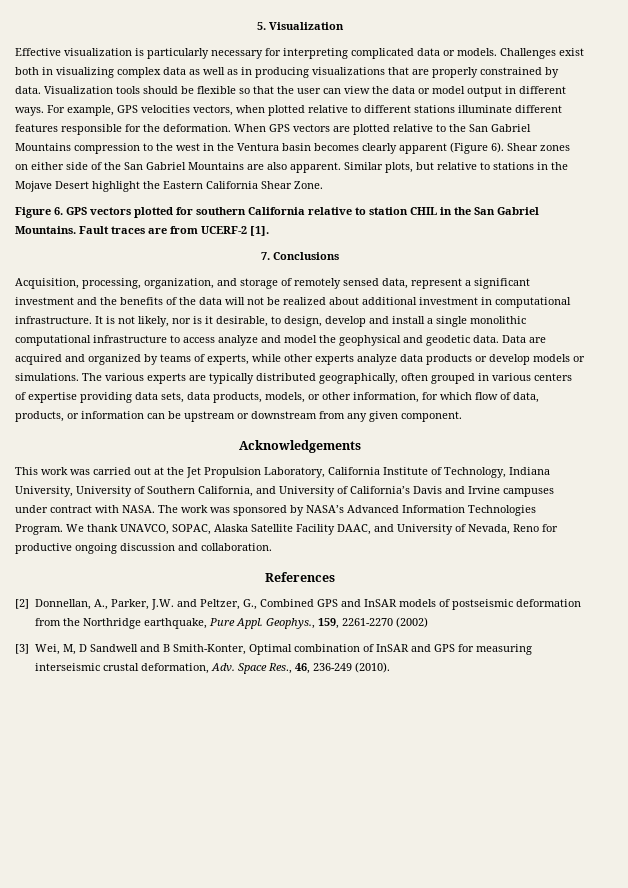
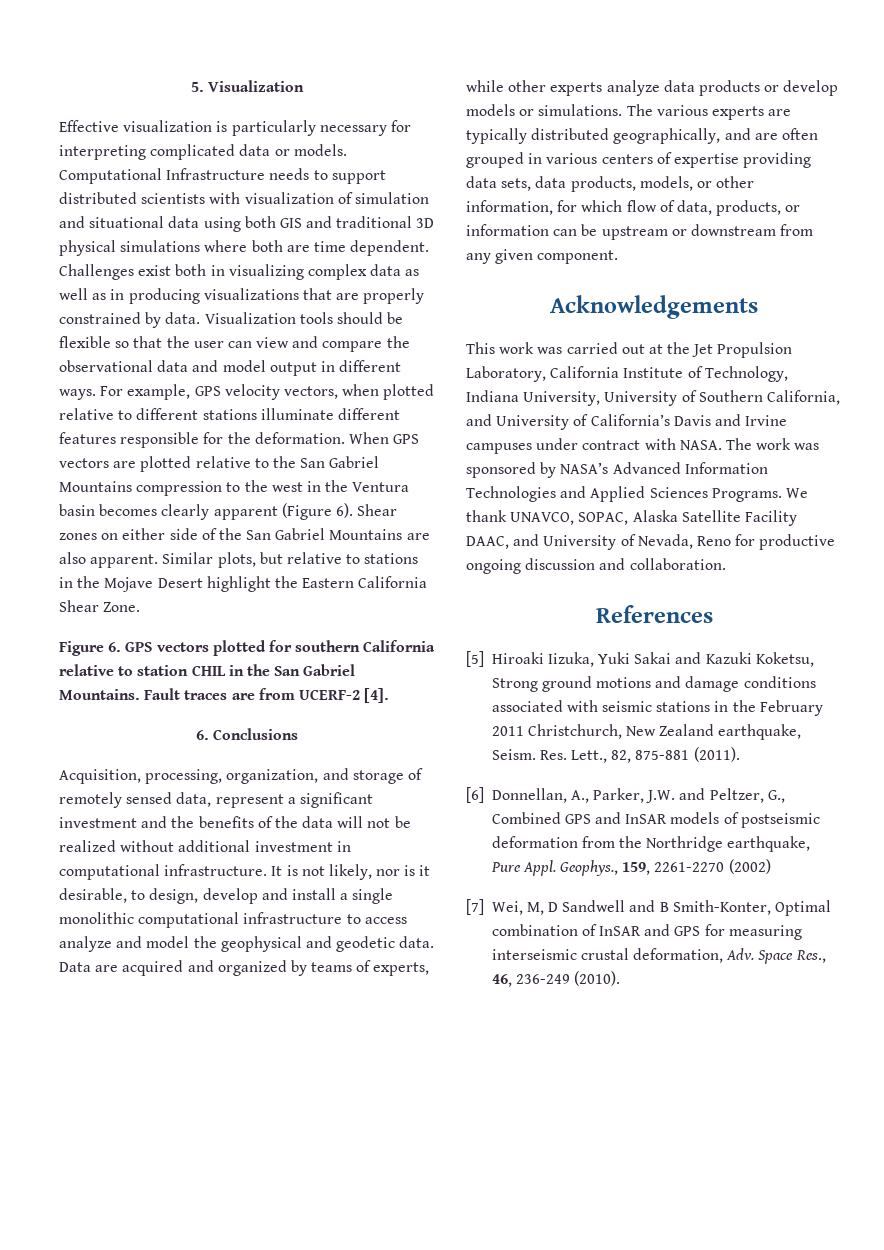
+ Computational Infrastructure needs to support distributed scientists with visualization of simulation and situational data using both GIS and traditional 3D physical simulations where both are time dependent.
- Visualization tools should be flexible so that the user can view the data or model output in different ways.
+ Visualization tools should be flexible so that the user can view and compare the observational data and model output in different ways.
- For example, GPS velocities vectors, when plotted relative to different stations illuminate different features responsible for the deformation.
+ For example, GPS velocity vectors, when plotted relative to different stations illuminate different features responsible for the deformation.
- Fault traces are from UCERF-2 [1].
- 7. Conclusions
+ Fault traces are from UCERF-2 [4].
+ 6. Conclusions
- Acquisition, processing, organization, and storage of remotely sensed data, represent a significant investment and the benefits of the data will not be realized about additional investment in computational infrastructure.
+ Acquisition, processing, organization, and storage of remotely sensed data, represent a significant investment and the benefits of the data will not be realized without additional investment in computational infrastructure.
- The various experts are typically distributed geographically, often grouped in various centers of expertise providing data sets, data products, models, or other information, for which flow of data, products, or information can be upstream or downstream from any given component.
+ The various experts are typically distributed geographically, and are often grouped in various centers of expertise providing data sets, data products, models, or other information, for which flow of data, products, or information can be upstream or downstream from any given component.
- The work was sponsored by NASA’s Advanced Information Technologies Program.
+ The work was sponsored by NASA’s Advanced Information Technologies and Applied Sciences Programs.
- [2] Donnellan, A., Parker, J.W. and Peltzer, G., Combined GPS and InSAR models of postseismic deformation from the Northridge earthquake, Pure Appl.
+ [5] Hiroaki Iizuka, Yuki Sakai and Kazuki Koketsu, Strong ground motions and damage conditions associated with seismic stations in the February 2011 Christchurch, New Zealand earthquake, Seism. Res. Lett., 82, 875-881 (2011).
+ [6] Donnellan, A., Parker, J.W. and Peltzer, G., Combined GPS and InSAR models of postseismic deformation from the Northridge earthquake, Pure Appl.
- [3] Wei, M, D Sandwell and B Smith-Konter, Optimal combination of InSAR and GPS for measuring interseismic crustal deformation, Adv. Space Res., 46, 236-249 (2010).
+ [7] Wei, M, D Sandwell and B Smith-Konter, Optimal combination of InSAR and GPS for measuring interseismic crustal deformation, Adv. Space Res., 46, 236-249 (2010).

